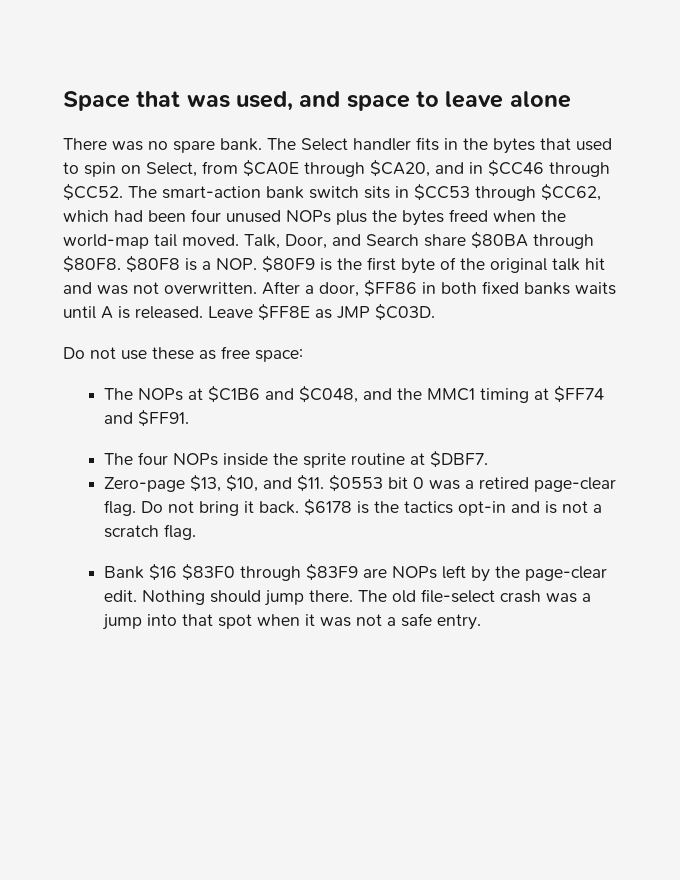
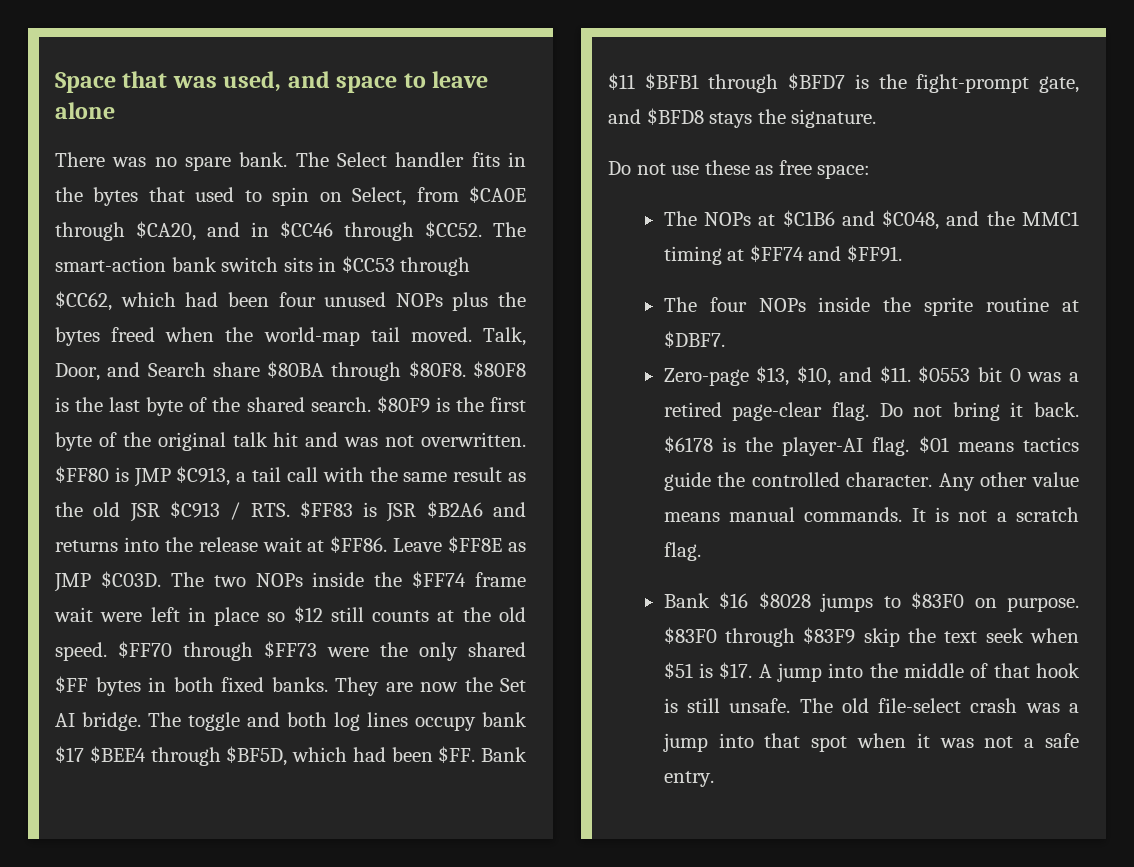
- $80F8 is a NOP. $80F9 is the first byte of the original talk hit and was not overwritten.
+ $80F8 is the last byte of the shared search. $80F9 is the first byte of the original talk hit and was not overwritten.
- After a door, $FF86 in both fixed banks waits until A is released.
+ $FF80 is JMP $C913, a tail call with the same result as the old JSR $C913 / RTS. $FF83 is JSR $B2A6 and returns into the release wait at $FF86.
+ The two NOPs inside the $FF74 frame wait were left in place so $12 still counts at the old speed. $FF70 through $FF73 were the only shared $FF bytes in both fixed banks. They are now the Set AI bridge. The toggle and both log lines occupy bank $17 $BEE4 through $BF5D, which had been $FF. Bank $11 $BFB1 through $BFD7 is the fight-prompt gate, and $BFD8 stays the signature.
- $6178 is the tactics opt-in and is not a scratch flag.
+ $6178 is the player-AI flag. $01 means tactics guide the controlled character. Any other value means manual commands. It is not a scratch flag.
- Bank $16 $83F0 through $83F9 are NOPs left by the page-clear edit. Nothing should jump there.
+ Bank $16 $8028 jumps to $83F0 on purpose. $83F0 through $83F9 skip the text seek when $51 is $17. A jump into the middle of that hook is still unsafe.

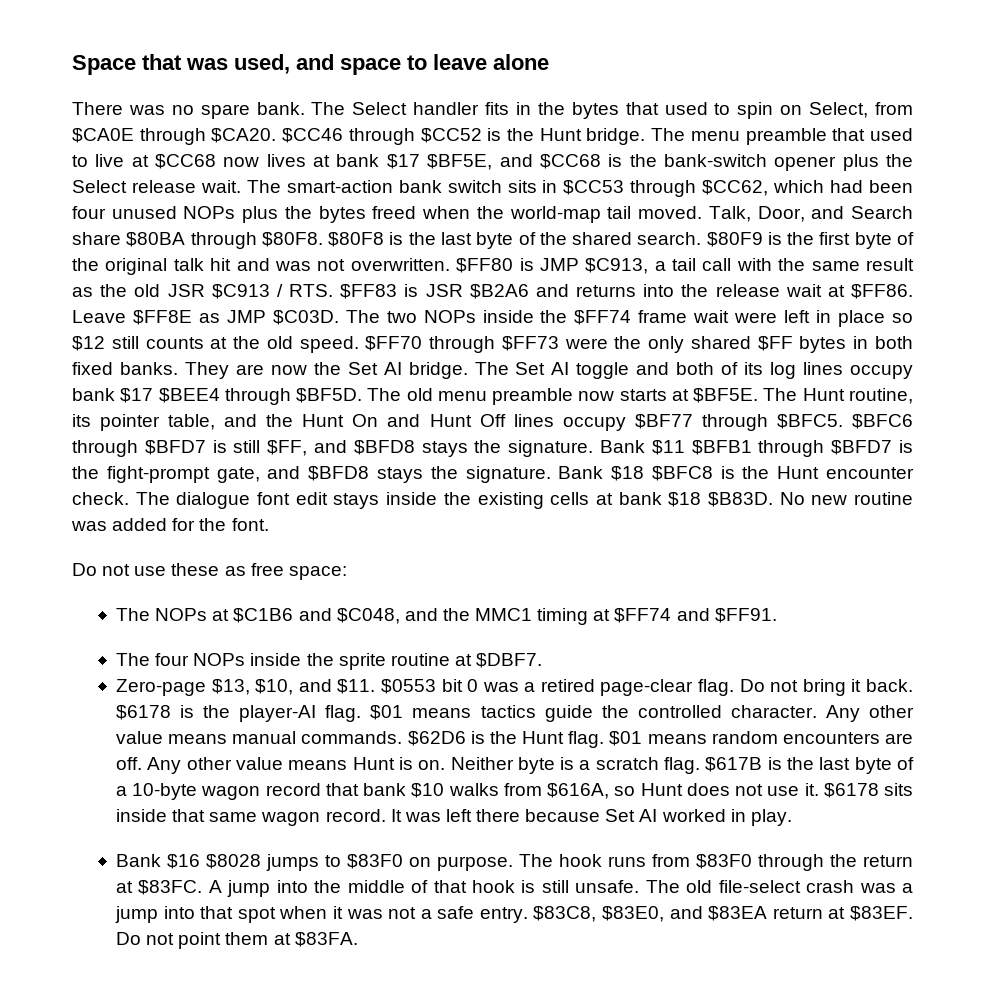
- The Select handler fits in the bytes that used to spin on Select, from $CA0E through $CA20, and in $CC46 through $CC52.
+ The Select handler fits in the bytes that used to spin on Select, from $CA0E through $CA20. $CC46 through $CC52 is the Hunt bridge. The menu preamble that used to live at $CC68 now lives at bank $17 $BF5E, and $CC68 is the bank-switch opener plus the Select release wait.
- The toggle and both log lines occupy bank $17 $BEE4 through $BF5D, which had been $FF.
+ The Set AI toggle and both of its log lines occupy bank $17 $BEE4 through $BF5D. The old menu preamble now starts at $BF5E. The Hunt routine, its pointer table, and the Hunt On and Hunt Off lines occupy $BF77 through $BFC5. $BFC6 through $BFD7 is still $FF, and $BFD8 stays the signature.
+ Bank $18 $BFC8 is the Hunt encounter check. The dialogue font edit stays inside the existing cells at bank $18 $B83D. No new routine was added for the font.
- It is not a scratch flag.
+ $62D6 is the Hunt flag. $01 means random encounters are off. Any other value means Hunt is on. Neither byte is a scratch flag. $617B is the last byte of a 10-byte wagon record that bank $10 walks from $616A, so Hunt does not use it. $6178 sits inside that same wagon record. It was left there because Set AI worked in play.
- $83F0 through $83F9 skip the text seek when $51 is $17.
+ The hook runs from $83F0 through the return at $83FC.
+ $83C8, $83E0, and $83EA return at $83EF. Do not point them at $83FA.

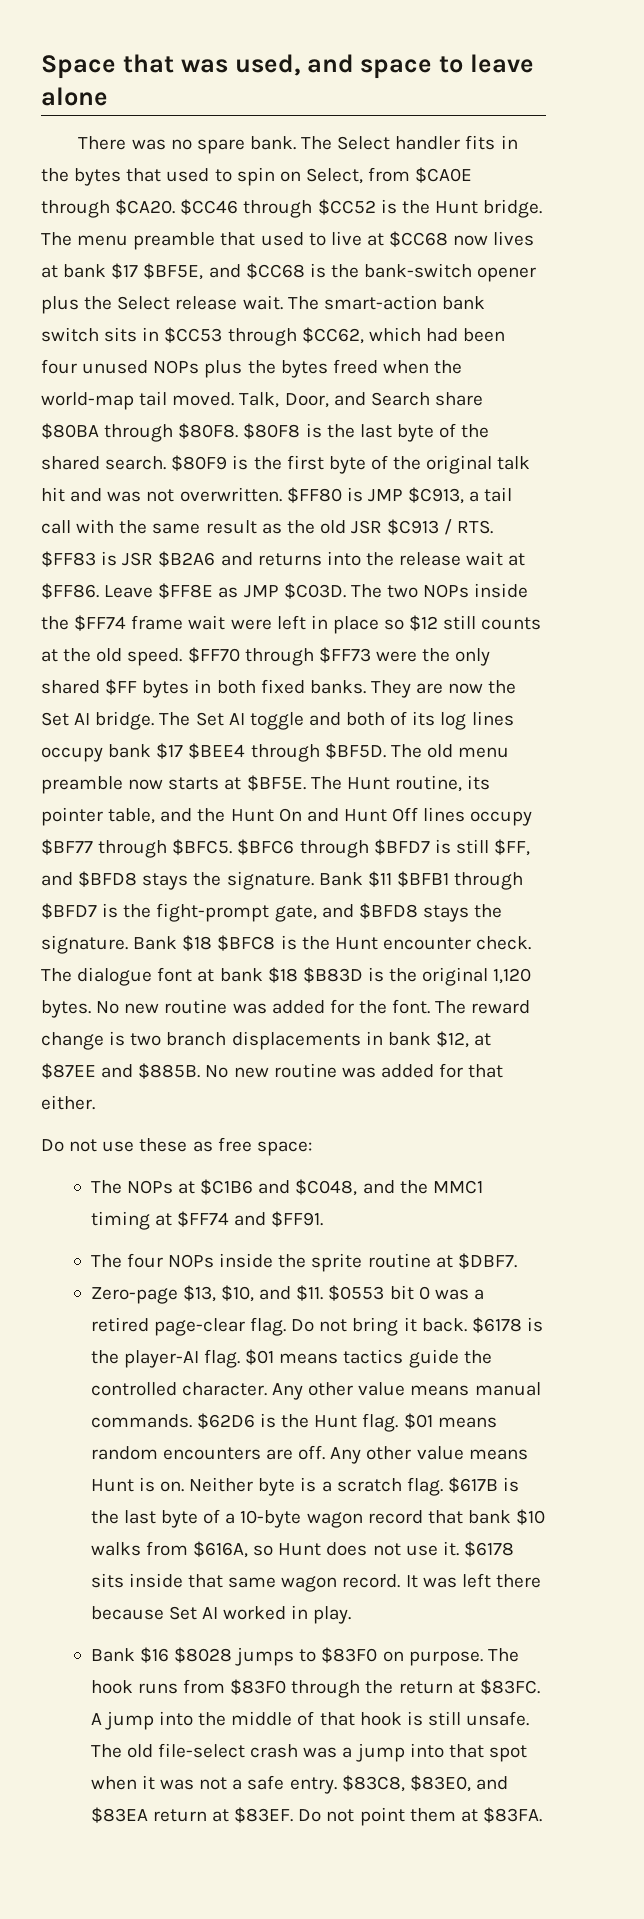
- The dialogue font edit stays inside the existing cells at bank $18 $B83D.
+ The dialogue font at bank $18 $B83D is the original 1,120 bytes.
+ The reward change is two branch displacements in bank $12, at $87EE and $885B. No new routine was added for that either.

